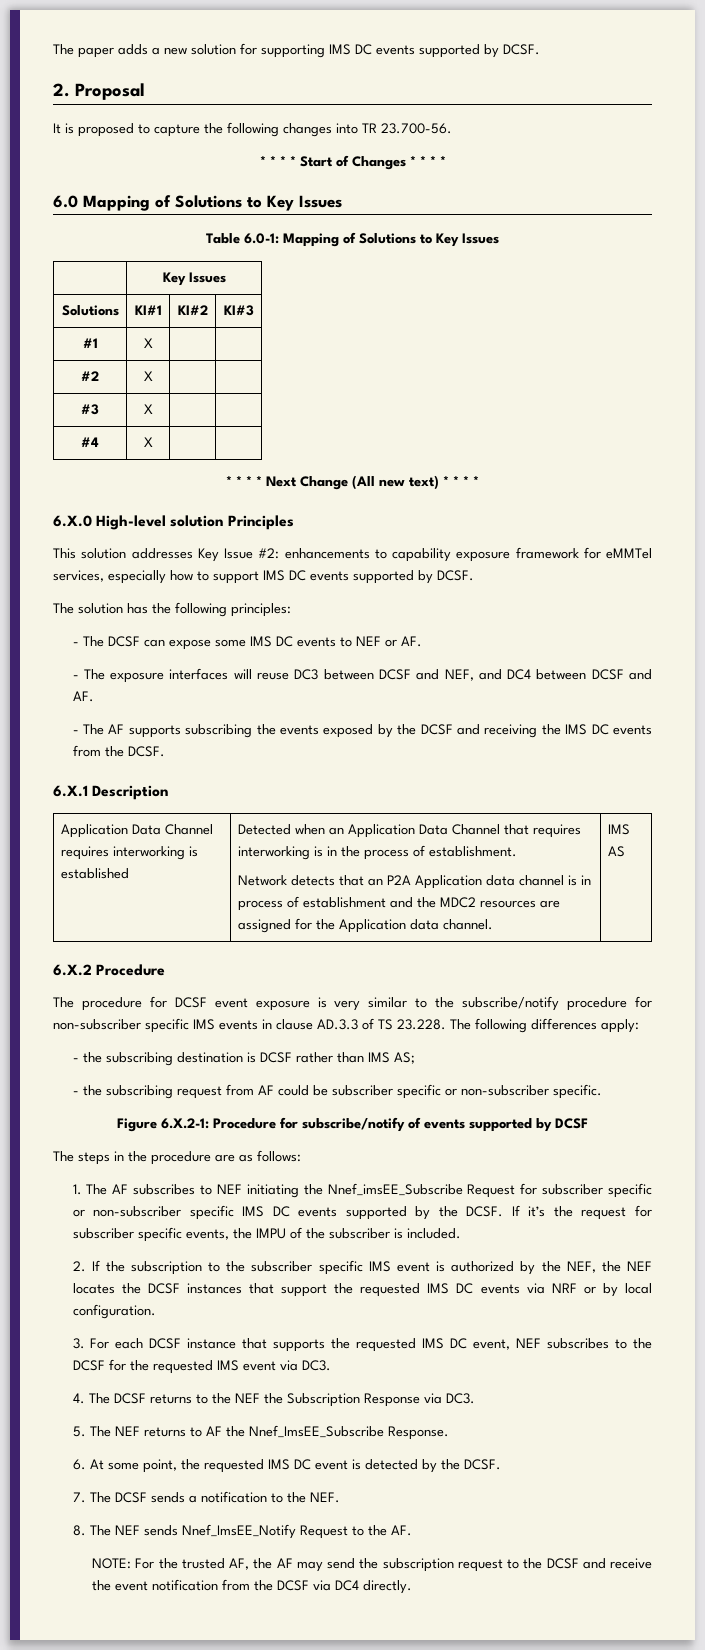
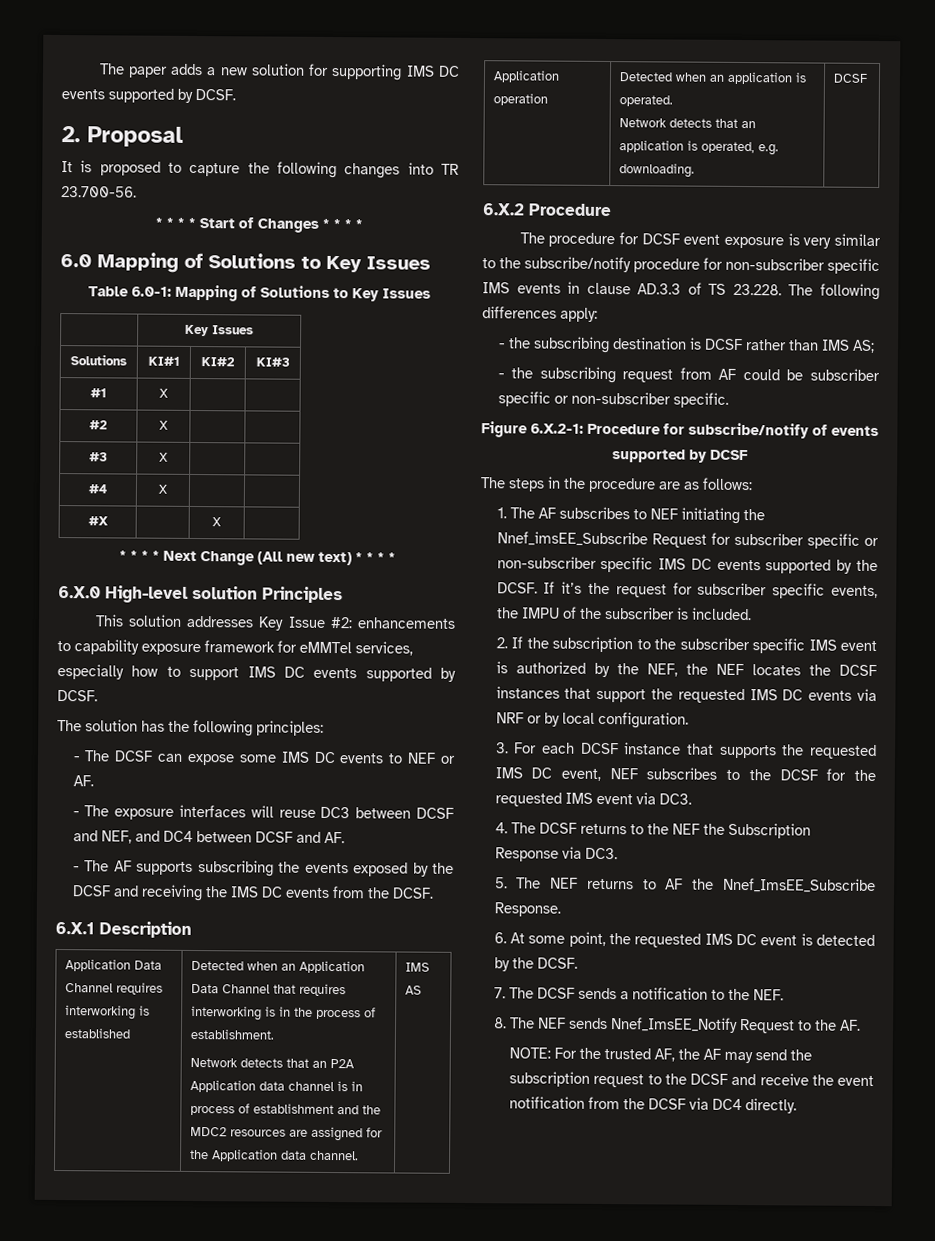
+ #X | | X |
+ Application operation | Detected when an application is operated.
+ Network detects that an application is operated, e.g. downloading. | DCSF

